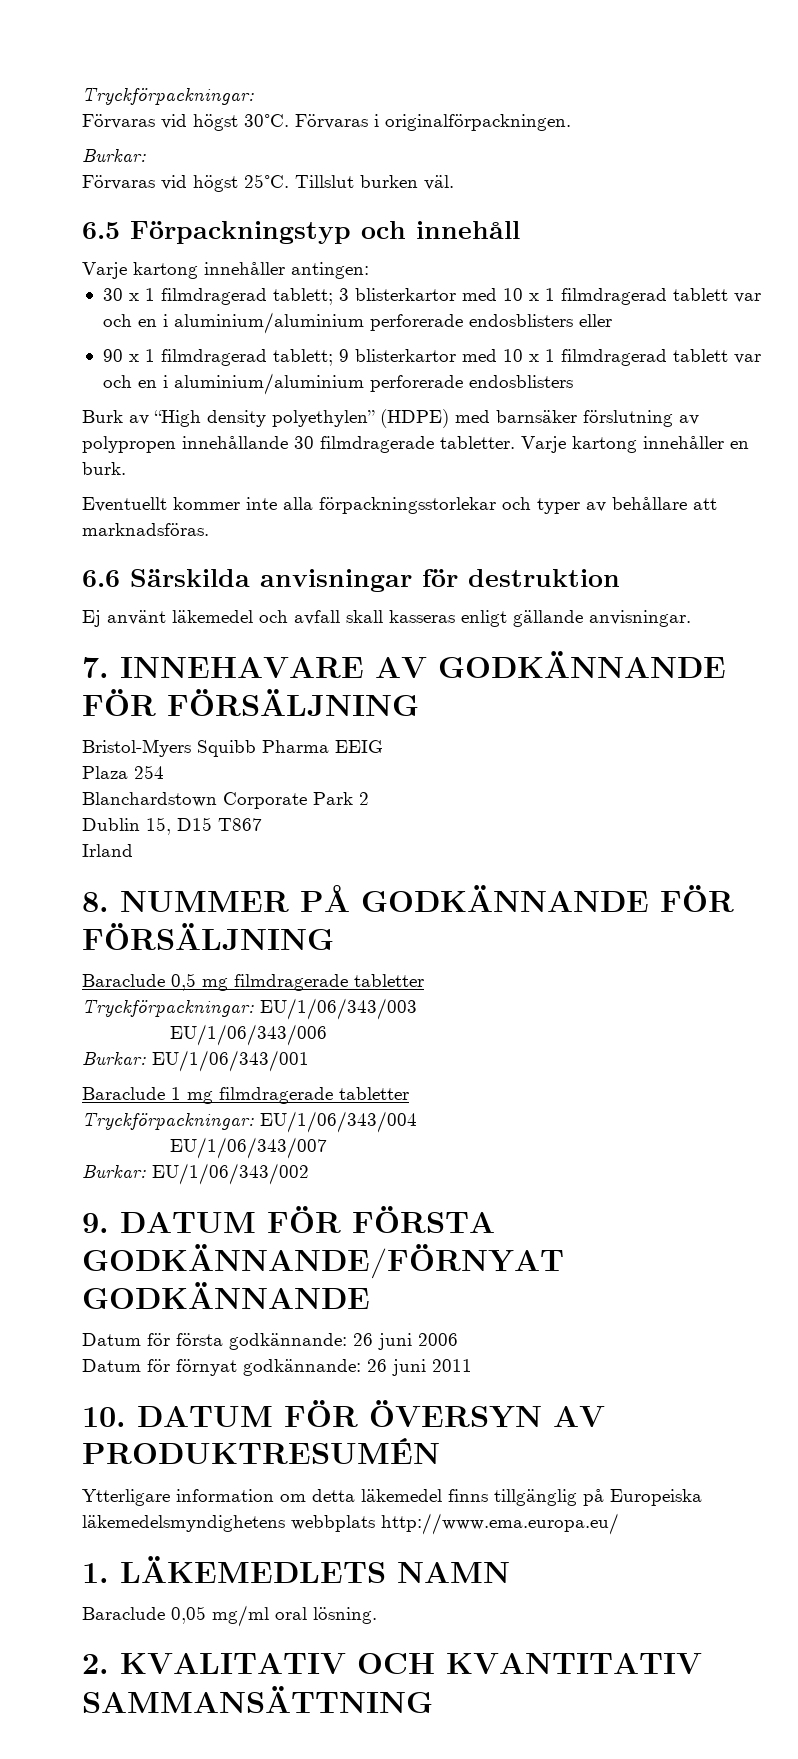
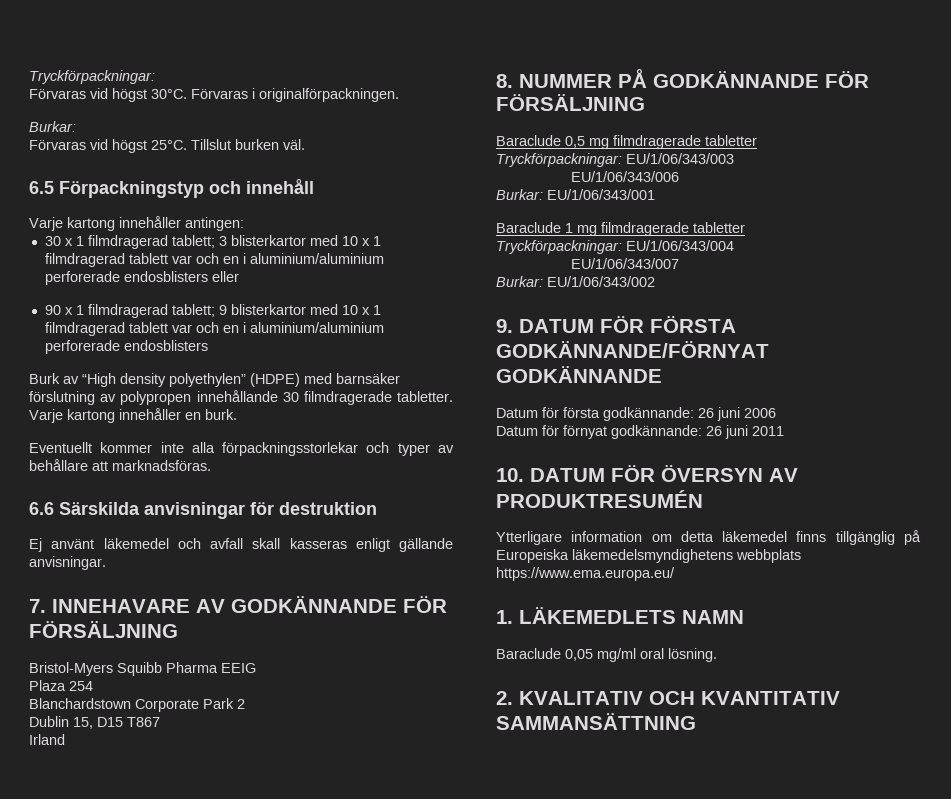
- Ytterligare information om detta läkemedel finns tillgänglig på Europeiska läkemedelsmyndighetens webbplats http://www.ema.europa.eu/
+ Ytterligare information om detta läkemedel finns tillgänglig på Europeiska läkemedelsmyndighetens webbplats https://www.ema.europa.eu/

